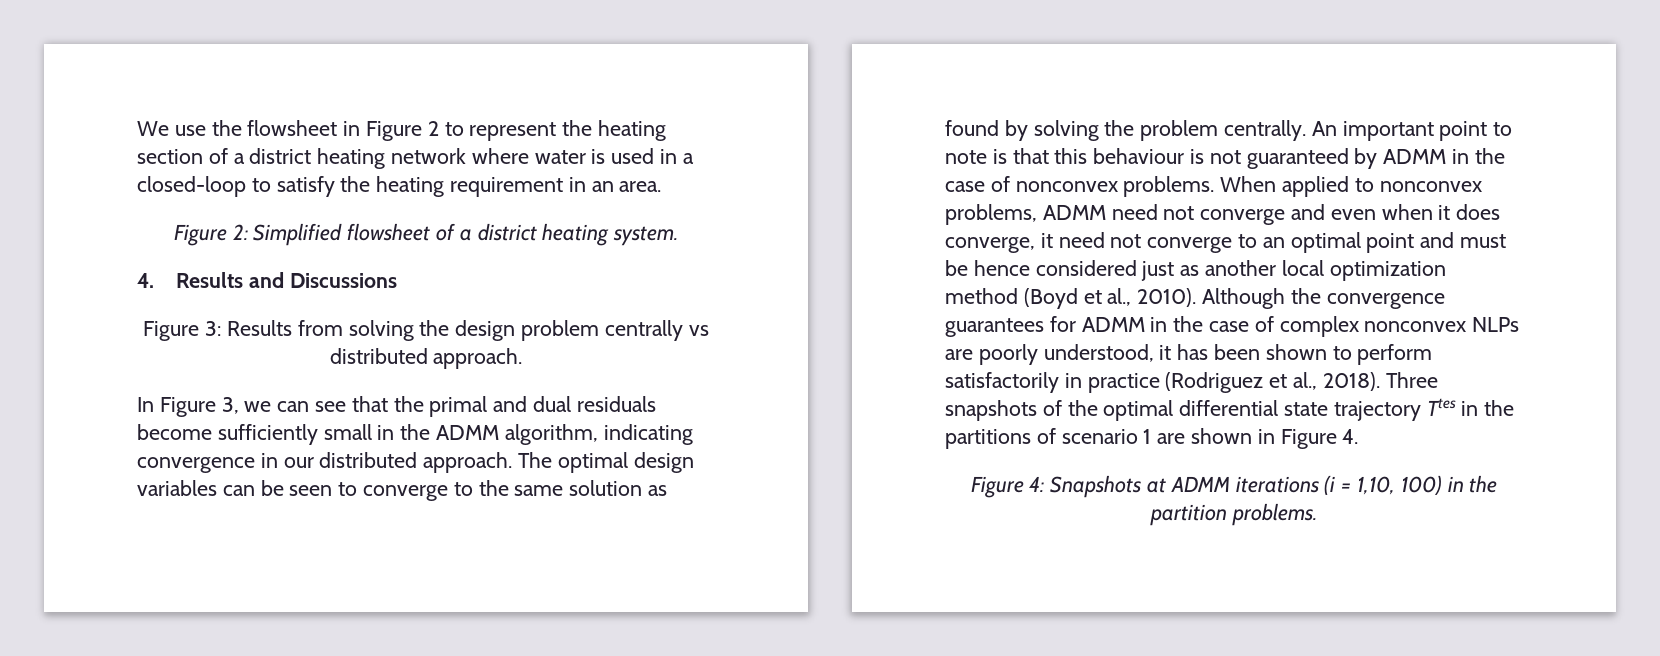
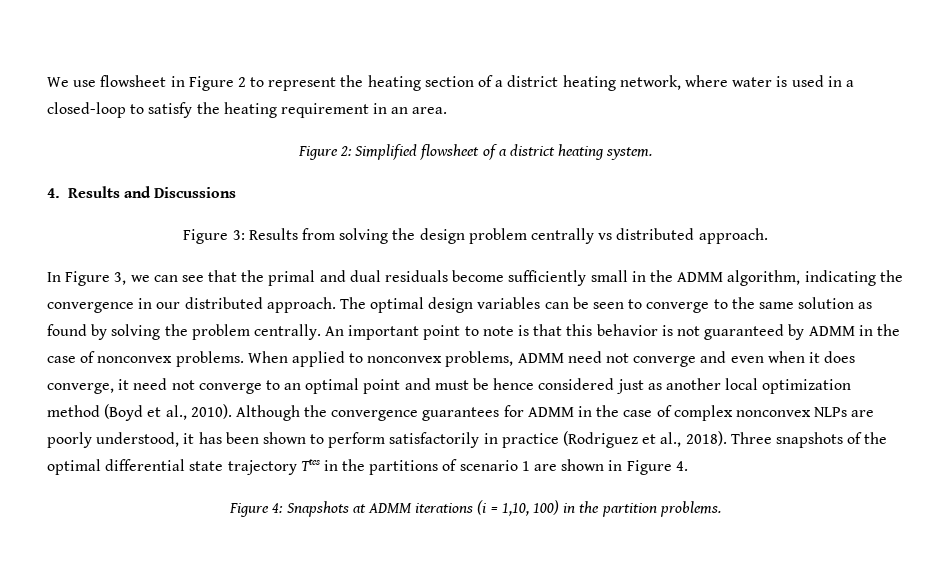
- We use the flowsheet in Figure 2 to represent the heating section of a district heating network where water is used in a closed-loop to satisfy the heating requirement in an area.
+ We use flowsheet in Figure 2 to represent the heating section of a district heating network, where water is used in a closed-loop to satisfy the heating requirement in an area.
- In Figure 3, we can see that the primal and dual residuals become sufficiently small in the ADMM algorithm, indicating convergence in our distributed approach.
+ In Figure 3, we can see that the primal and dual residuals become sufficiently small in the ADMM algorithm, indicating the convergence in our distributed approach.
- An important point to note is that this behaviour is not guaranteed by ADMM in the case of nonconvex problems.
+ An important point to note is that this behavior is not guaranteed by ADMM in the case of nonconvex problems.

